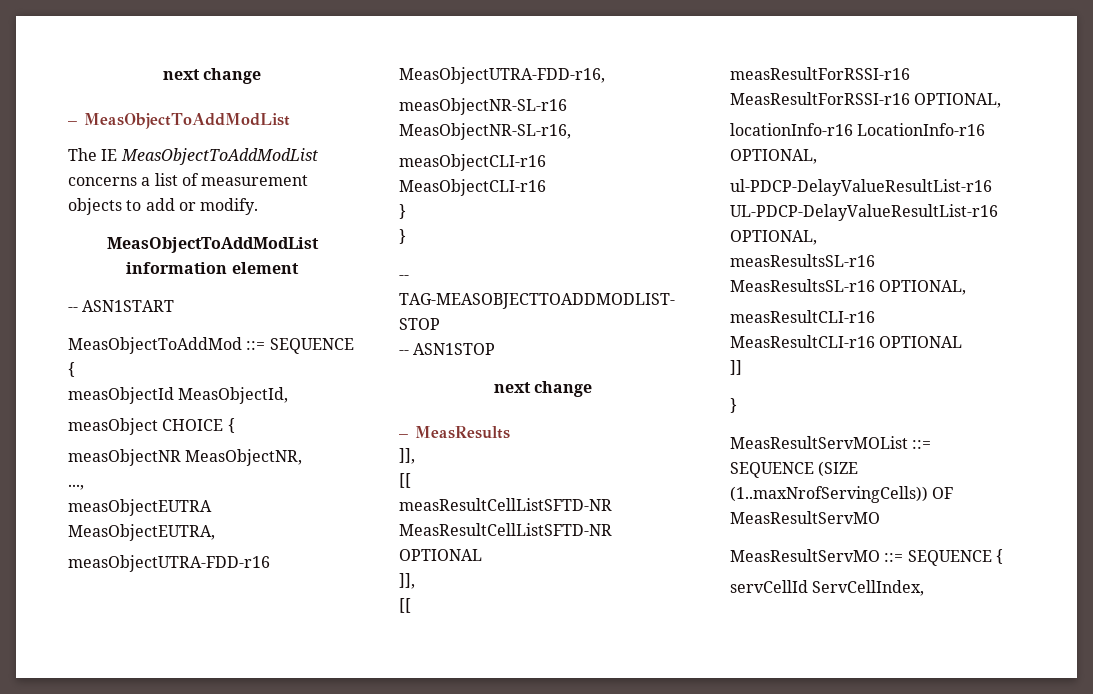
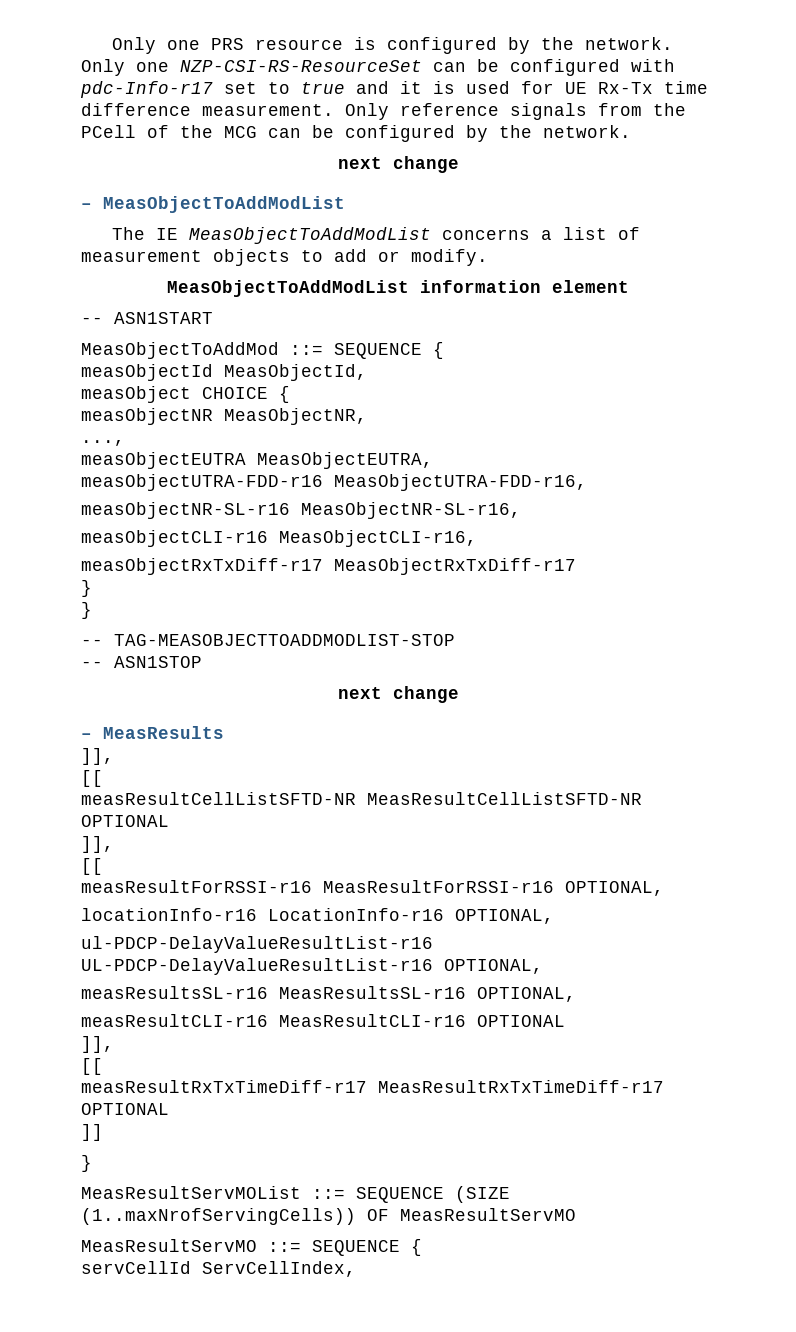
+ Only one PRS resource is configured by the network. Only one NZP-CSI-RS-ResourceSet can be configured with pdc-Info-r17 set to true and it is used for UE Rx-Tx time difference measurement. Only reference signals from the PCell of the MCG can be configured by the network.
- measObjectCLI-r16 MeasObjectCLI-r16
+ measObjectCLI-r16 MeasObjectCLI-r16,
+ measObjectRxTxDiff-r17 MeasObjectRxTxDiff-r17
  measResultCLI-r16 MeasResultCLI-r16 OPTIONAL
+ ]],
+ [[
+ measResultRxTxTimeDiff-r17 MeasResultRxTxTimeDiff-r17 OPTIONAL

